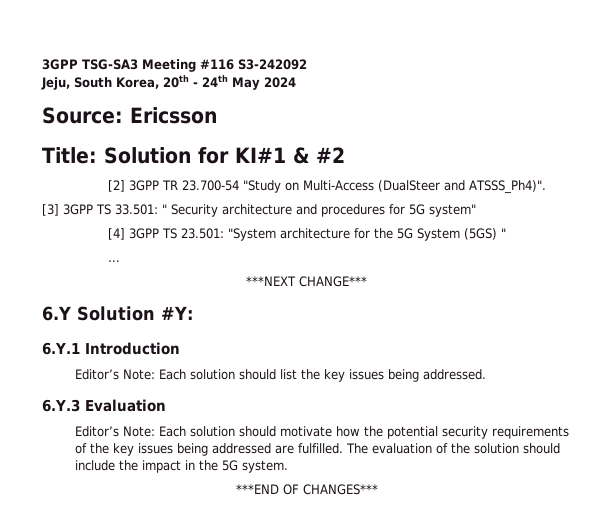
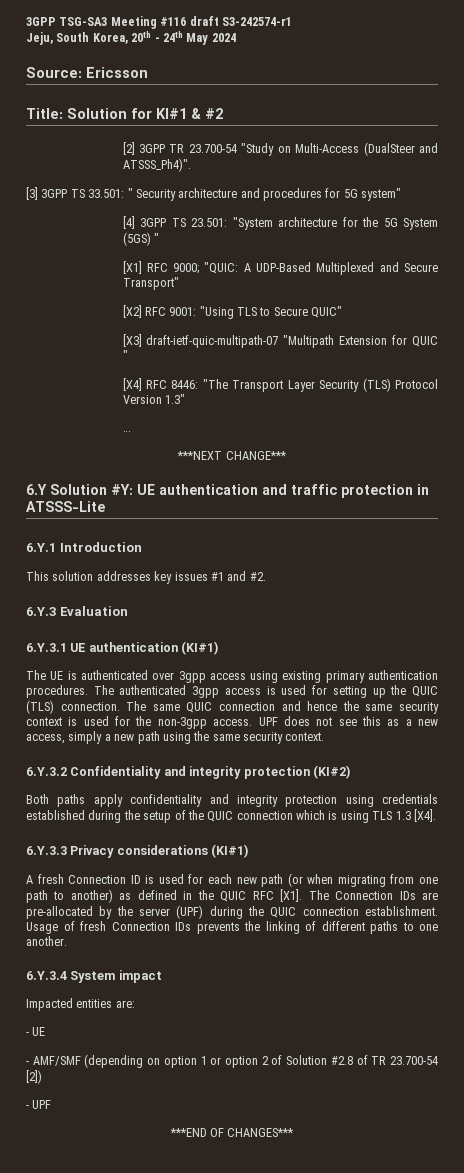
- 3GPP TSG-SA3 Meeting #116 S3-242092
+ 3GPP TSG-SA3 Meeting #116 draft S3-242574-r1
+ [X1] RFC 9000; "QUIC: A UDP-Based Multiplexed and Secure Transport"
+ [X2] RFC 9001: "Using TLS to Secure QUIC"
+ [X3] draft-ietf-quic-multipath-07 "Multipath Extension for QUIC "
+ [X4] RFC 8446: "The Transport Layer Security (TLS) Protocol Version 1.3"
- 6.Y Solution #Y:
+ 6.Y Solution #Y: UE authentication and traffic protection in ATSSS-Lite
  6.Y.1 Introduction
- Editor’s Note: Each solution should list the key issues being addressed.
+ This solution addresses key issues #1 and #2.
  6.Y.3 Evaluation
- Editor’s Note: Each solution should motivate how the potential security requirements of the key issues being addressed are fulfilled. The evaluation of the solution should include the impact in the 5G system.
+ 6.Y.3.1 UE authentication (KI#1)
+ The UE is authenticated over 3gpp access using existing primary authentication procedures. The authenticated 3gpp access is used for setting up the QUIC (TLS) connection. The same QUIC connection and hence the same security context is used for the non-3gpp access. UPF does not see this as a new access, simply a new path using the same security context.
+ 6.Y.3.2 Confidentiality and integrity protection (KI#2)
+ Both paths apply confidentiality and integrity protection using credentials established during the setup of the QUIC connection which is using TLS 1.3 [X4].
+ 6.Y.3.3 Privacy considerations (KI#1)
+ A fresh Connection ID is used for each new path (or when migrating from one path to another) as defined in the QUIC RFC [X1]. The Connection IDs are pre-allocated by the server (UPF) during the QUIC connection establishment. Usage of fresh Connection IDs prevents the linking of different paths to one another.
+ 6.Y.3.4 System impact
+ Impacted entities are:
+ - UE
+ - AMF/SMF (depending on option 1 or option 2 of Solution #2.8 of TR 23.700-54 [2])
+ - UPF

